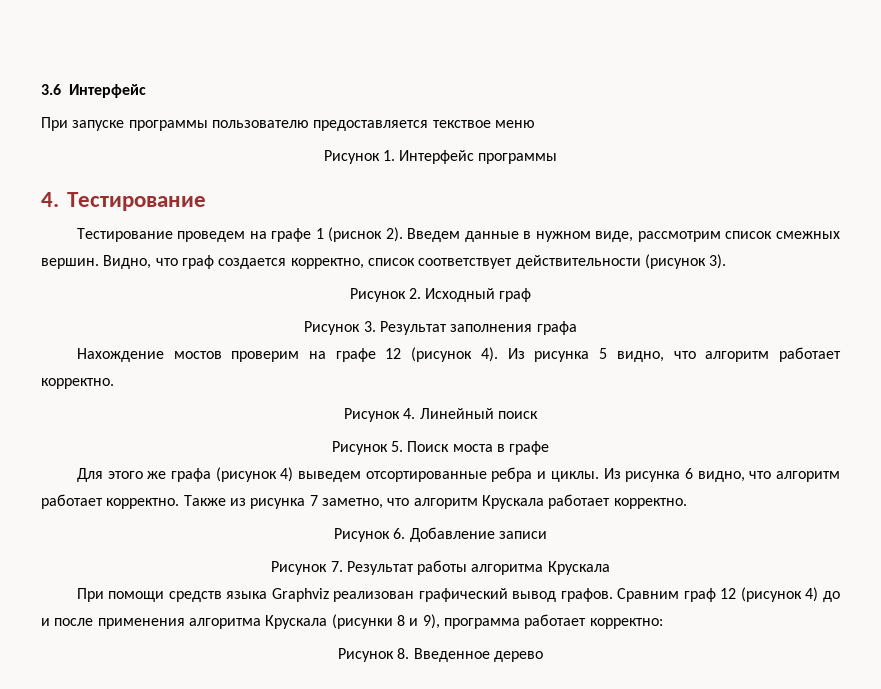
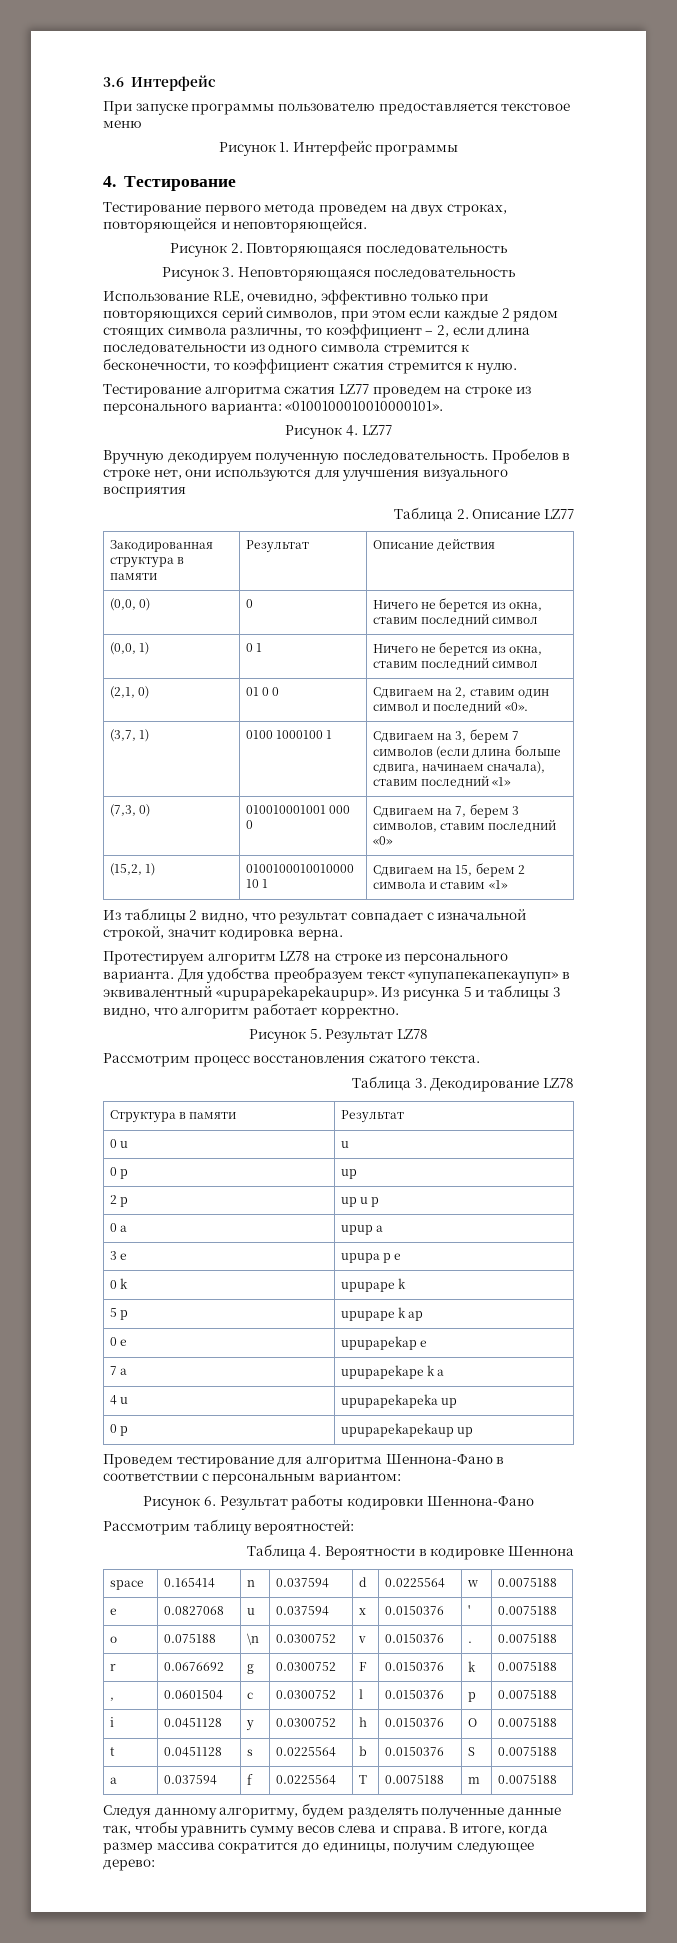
- При запуске программы пользователю предоставляется текствое меню
+ При запуске программы пользователю предоставляется текстовое меню
- Тестирование проведем на графе 1 (риснок 2). Введем данные в нужном виде, рассмотрим список смежных вершин. Видно, что граф создается корректно, список соответствует действительности (рисунок 3).
+ Тестирование первого метода проведем на двух строках, повторяющейся и неповторяющейся.
- Рисунок 2. Исходный граф
+ Рисунок 2. Повторяющаяся последовательность
- Рисунок 3. Результат заполнения графа
- Нахождение мостов проверим на графе 12 (рисунок 4). Из рисунка 5 видно, что алгоритм работает корректно.
+ Рисунок 3. Неповторяющаяся последовательность
+ Использование RLE, очевидно, эффективно только при повторяющихся серий символов, при этом если каждые 2 рядом стоящих символа различны, то коэффициент – 2, если длина последовательности из одного символа стремится к бесконечности, то коэффициент сжатия стремится к нулю.
+ Тестирование алгоритма сжатия LZ77 проведем на строке из персонального варианта: «0100100010010000101».
+ Рисунок 4. LZ77
+ Вручную декодируем полученную последовательность. Пробелов в строке нет, они используются для улучшения визуального восприятия
+ Таблица 2. Описание LZ77
+ Закодированная структура в памяти | Результат | Описание действия
+ (0,0, 0) | 0 | Ничего не берется из окна, ставим последний символ
+ (0,0, 1) | 0 1 | Ничего не берется из окна, ставим последний символ
+ (2,1, 0) | 01 0 0 | Сдвигаем на 2, ставим один символ и последний «0».
+ (3,7, 1) | 0100 1000100 1 | Сдвигаем на 3, берем 7 символов (если длина больше сдвига, начинаем сначала), ставим последний «1»
+ (7,3, 0) | 010010001001 000 0 | Сдвигаем на 7, берем 3 символов, ставим последний «0»
+ (15,2, 1) | 0100100010010000 10 1 | Сдвигаем на 15, берем 2 символа и ставим «1»
+ Из таблицы 2 видно, что результат совпадает с изначальной строкой, значит кодировка верна.
+ Протестируем алгоритм LZ78 на строке из персонального варианта. Для удобства преобразуем текст «упупапекапекаупуп» в эквивалентный «upupapekapekaupup». Из рисунка 5 и таблицы 3 видно, что алгоритм работает корректно.
- Рисунок 4. Линейный поиск
- Рисунок 5. Поиск моста в графе
- Для этого же графа (рисунок 4) выведем отсортированные ребра и циклы. Из рисунка 6 видно, что алгоритм работает корректно. Также из рисунка 7 заметно, что алгоритм Крускала работает корректно.
- Рисунок 6. Добавление записи
- Рисунок 7. Результат работы алгоритма Крускала
- При помощи средств языка Graphviz реализован графический вывод графов. Сравним граф 12 (рисунок 4) до и после применения алгоритма Крускала (рисунки 8 и 9), программа работает корректно:
- Рисунок 8. Введенное дерево
+ Рисунок 5. Результат LZ78
+ Рассмотрим процесс восстановления сжатого текста.
+ Таблица 3. Декодирование LZ78
+ Структура в памяти | Результат
+ 0 u | u
+ 0 p | up
+ 2 p | up u p
+ 0 a | upup a
+ 3 e | upupa p e
+ 0 k | upupape k
+ 5 p | upupape k ap
+ 0 e | upupapekap e
+ 7 a | upupapekape k a
+ 4 u | upupapekapeka up
+ 0 p | upupapekapekaup up
+ Проведем тестирование для алгоритма Шеннона-Фано в соответствии с персональным вариантом:
+ Рисунок 6. Результат работы кодировки Шеннона-Фано
+ Рассмотрим таблицу вероятностей:
+ Таблица 4. Вероятности в кодировке Шеннона
+ space | 0.165414 | n | 0.037594 | d | 0.0225564 | w | 0.0075188
+ e | 0.0827068 | u | 0.037594 | x | 0.0150376 | ' | 0.0075188
+ o | 0.075188 | \n | 0.0300752 | v | 0.0150376 | . | 0.0075188
+ r | 0.0676692 | g | 0.0300752 | F | 0.0150376 | k | 0.0075188
+ , | 0.0601504 | c | 0.0300752 | l | 0.0150376 | p | 0.0075188
+ i | 0.0451128 | y | 0.0300752 | h | 0.0150376 | O | 0.0075188
+ t | 0.0451128 | s | 0.0225564 | b | 0.0150376 | S | 0.0075188
+ a | 0.037594 | f | 0.0225564 | T | 0.0075188 | m | 0.0075188
+ Следуя данному алгоритму, будем разделять полученные данные так, чтобы уравнить сумму весов слева и справа. В итоге, когда размер массива сократится до единицы, получим следующее дерево:

